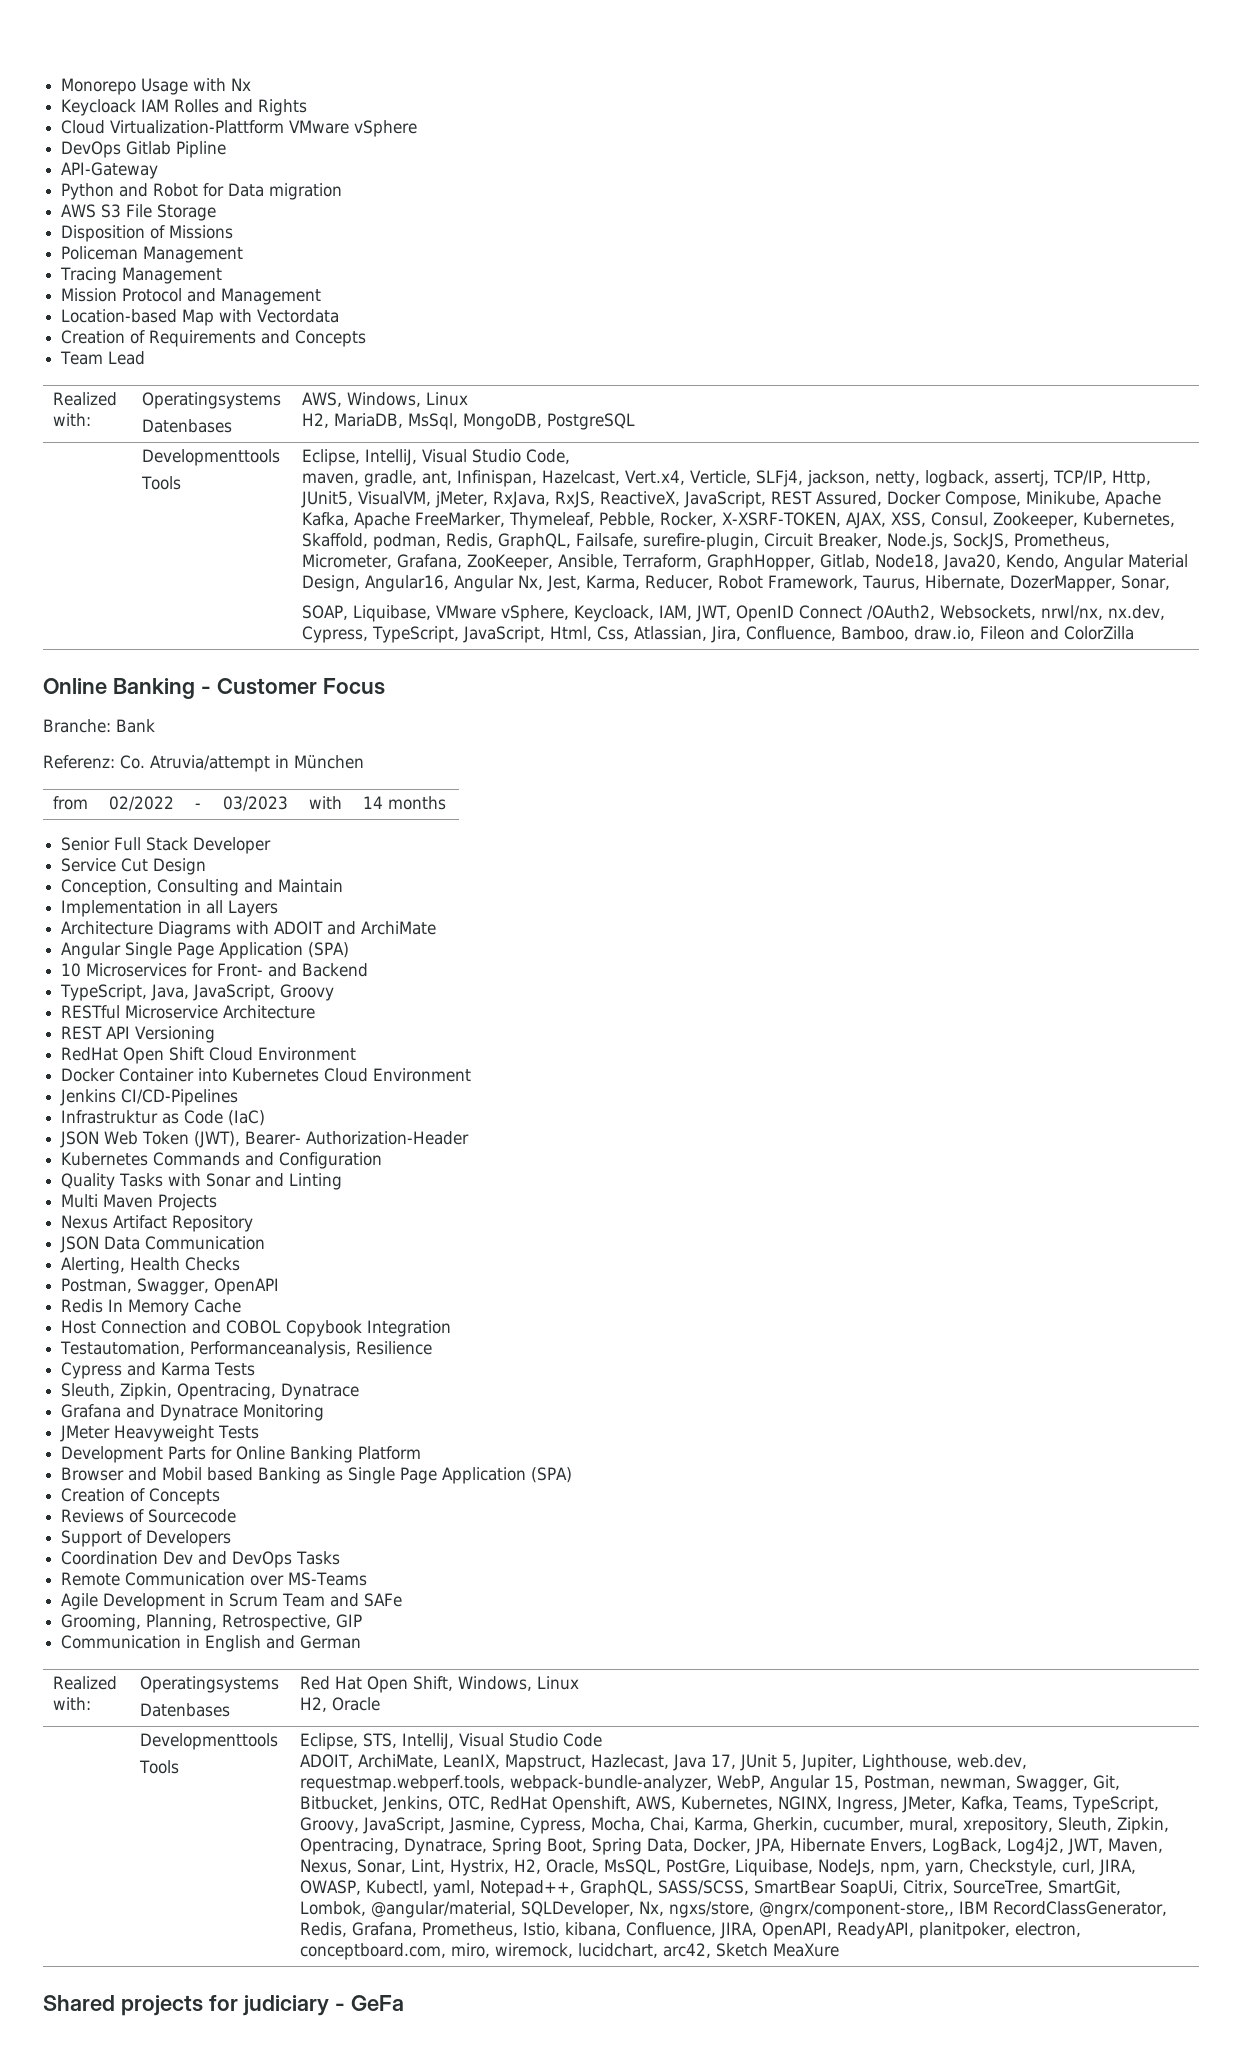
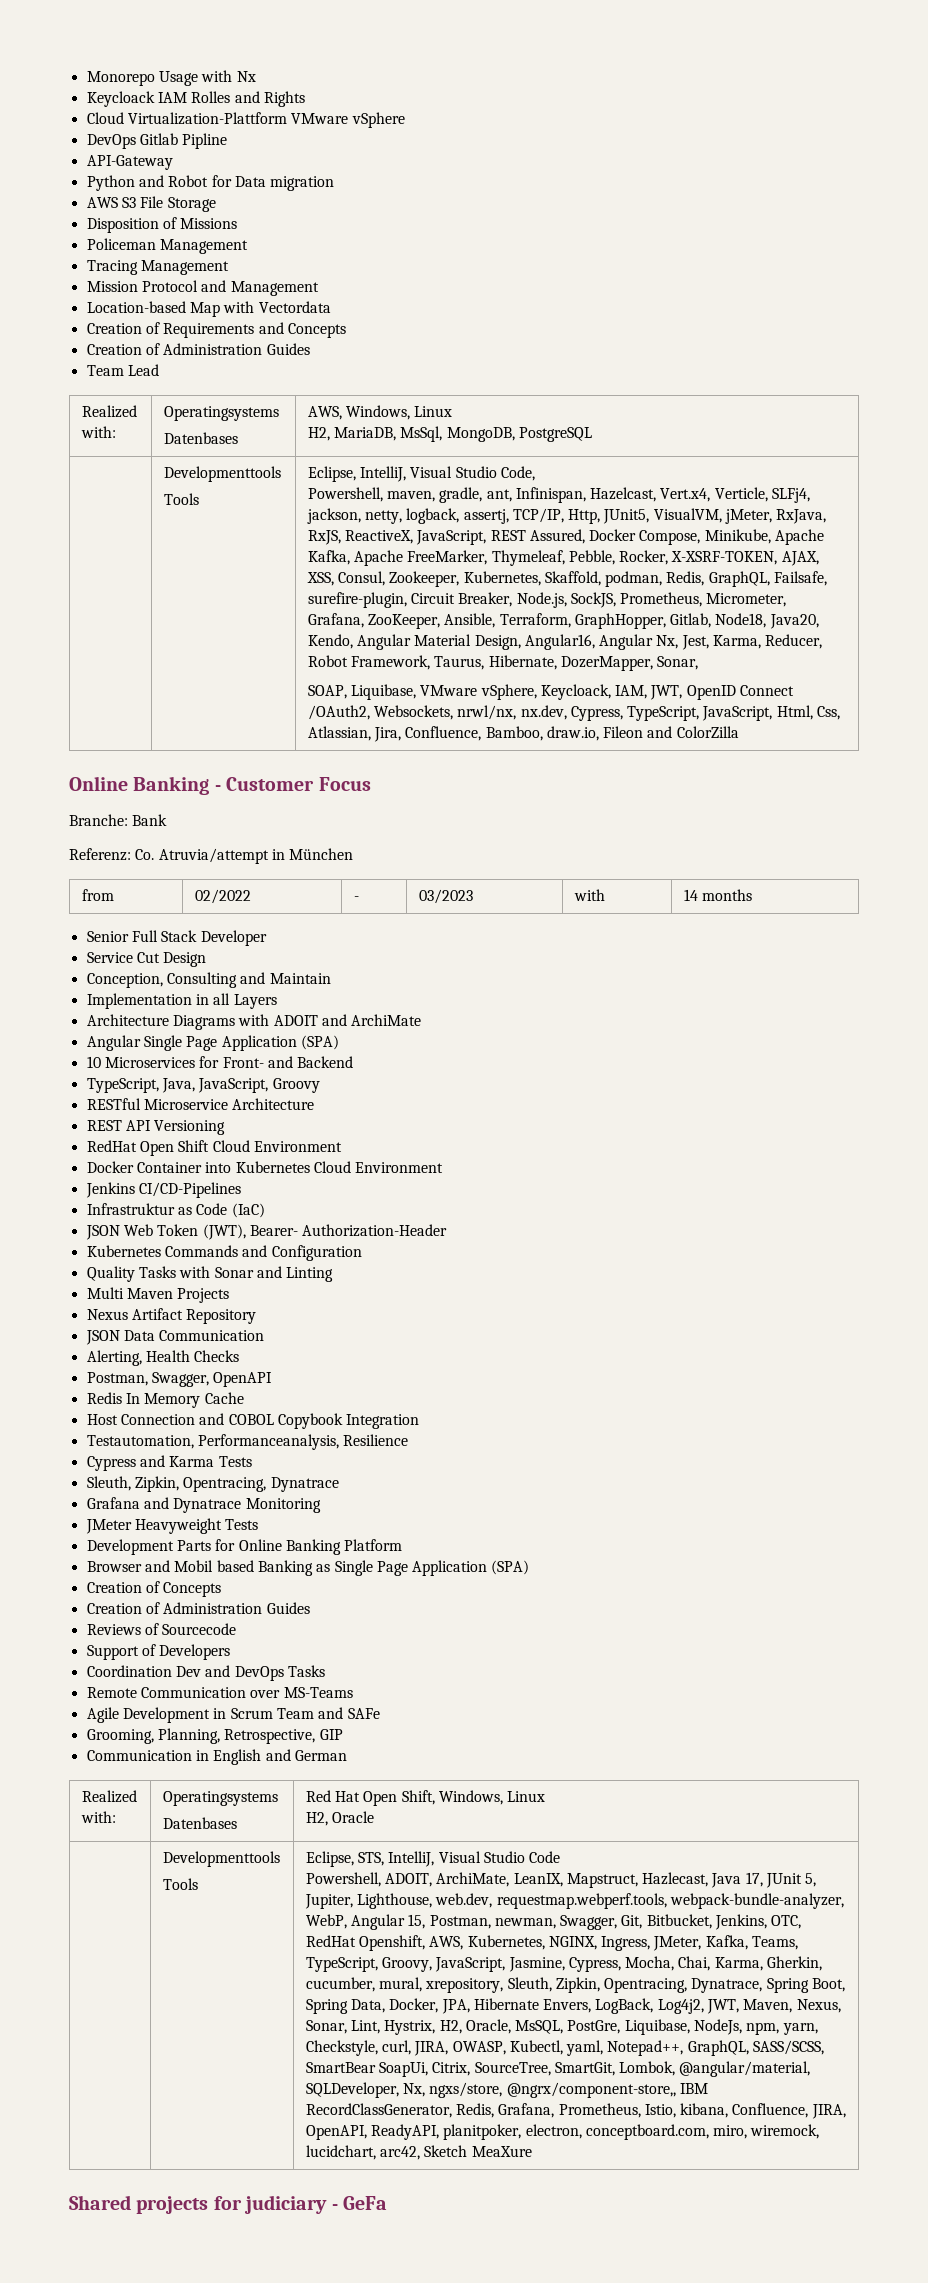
  Creation of Requirements and Concepts
+ Creation of Administration Guides
- maven, gradle, ant, Infinispan, Hazelcast, Vert.x4, Verticle, SLFj4, jackson, netty, logback, assertj, TCP/IP, Http, JUnit5, VisualVM, jMeter, RxJava, RxJS, ReactiveX, JavaScript, REST Assured, Docker Compose, Minikube, Apache Kafka, Apache FreeMarker, Thymeleaf, Pebble, Rocker, X-XSRF-TOKEN, AJAX, XSS, Consul, Zookeeper, Kubernetes, Skaffold, podman, Redis, GraphQL, Failsafe, surefire-plugin, Circuit Breaker, Node.js, SockJS, Prometheus, Micrometer, Grafana, ZooKeeper, Ansible, Terraform, GraphHopper, Gitlab, Node18, Java20, Kendo, Angular Material Design, Angular16, Angular Nx, Jest, Karma, Reducer, Robot Framework, Taurus, Hibernate, DozerMapper, Sonar,
+ Powershell, maven, gradle, ant, Infinispan, Hazelcast, Vert.x4, Verticle, SLFj4, jackson, netty, logback, assertj, TCP/IP, Http, JUnit5, VisualVM, jMeter, RxJava, RxJS, ReactiveX, JavaScript, REST Assured, Docker Compose, Minikube, Apache Kafka, Apache FreeMarker, Thymeleaf, Pebble, Rocker, X-XSRF-TOKEN, AJAX, XSS, Consul, Zookeeper, Kubernetes, Skaffold, podman, Redis, GraphQL, Failsafe, surefire-plugin, Circuit Breaker, Node.js, SockJS, Prometheus, Micrometer, Grafana, ZooKeeper, Ansible, Terraform, GraphHopper, Gitlab, Node18, Java20, Kendo, Angular Material Design, Angular16, Angular Nx, Jest, Karma, Reducer, Robot Framework, Taurus, Hibernate, DozerMapper, Sonar,
  Creation of Concepts
+ Creation of Administration Guides
- ADOIT, ArchiMate, LeanIX, Mapstruct, Hazlecast, Java 17, JUnit 5, Jupiter, Lighthouse, web.dev, requestmap.webperf.tools, webpack-bundle-analyzer, WebP, Angular 15, Postman, newman, Swagger, Git, Bitbucket, Jenkins, OTC, RedHat Openshift, AWS, Kubernetes, NGINX, Ingress, JMeter, Kafka, Teams, TypeScript, Groovy, JavaScript, Jasmine, Cypress, Mocha, Chai, Karma, Gherkin, cucumber, mural, xrepository, Sleuth, Zipkin, Opentracing, Dynatrace, Spring Boot, Spring Data, Docker, JPA, Hibernate Envers, LogBack, Log4j2, JWT, Maven, Nexus, Sonar, Lint, Hystrix, H2, Oracle, MsSQL, PostGre, Liquibase, NodeJs, npm, yarn, Checkstyle, curl, JIRA, OWASP, Kubectl, yaml, Notepad++, GraphQL, SASS/SCSS, SmartBear SoapUi, Citrix, SourceTree, SmartGit, Lombok, @angular/material, SQLDeveloper, Nx, ngxs/store, @ngrx/component-store,, IBM RecordClassGenerator, Redis, Grafana, Prometheus, Istio, kibana, Confluence, JIRA, OpenAPI, ReadyAPI, planitpoker, electron, conceptboard.com, miro, wiremock, lucidchart, arc42, Sketch MeaXure
+ Powershell, ADOIT, ArchiMate, LeanIX, Mapstruct, Hazlecast, Java 17, JUnit 5, Jupiter, Lighthouse, web.dev, requestmap.webperf.tools, webpack-bundle-analyzer, WebP, Angular 15, Postman, newman, Swagger, Git, Bitbucket, Jenkins, OTC, RedHat Openshift, AWS, Kubernetes, NGINX, Ingress, JMeter, Kafka, Teams, TypeScript, Groovy, JavaScript, Jasmine, Cypress, Mocha, Chai, Karma, Gherkin, cucumber, mural, xrepository, Sleuth, Zipkin, Opentracing, Dynatrace, Spring Boot, Spring Data, Docker, JPA, Hibernate Envers, LogBack, Log4j2, JWT, Maven, Nexus, Sonar, Lint, Hystrix, H2, Oracle, MsSQL, PostGre, Liquibase, NodeJs, npm, yarn, Checkstyle, curl, JIRA, OWASP, Kubectl, yaml, Notepad++, GraphQL, SASS/SCSS, SmartBear SoapUi, Citrix, SourceTree, SmartGit, Lombok, @angular/material, SQLDeveloper, Nx, ngxs/store, @ngrx/component-store,, IBM RecordClassGenerator, Redis, Grafana, Prometheus, Istio, kibana, Confluence, JIRA, OpenAPI, ReadyAPI, planitpoker, electron, conceptboard.com, miro, wiremock, lucidchart, arc42, Sketch MeaXure

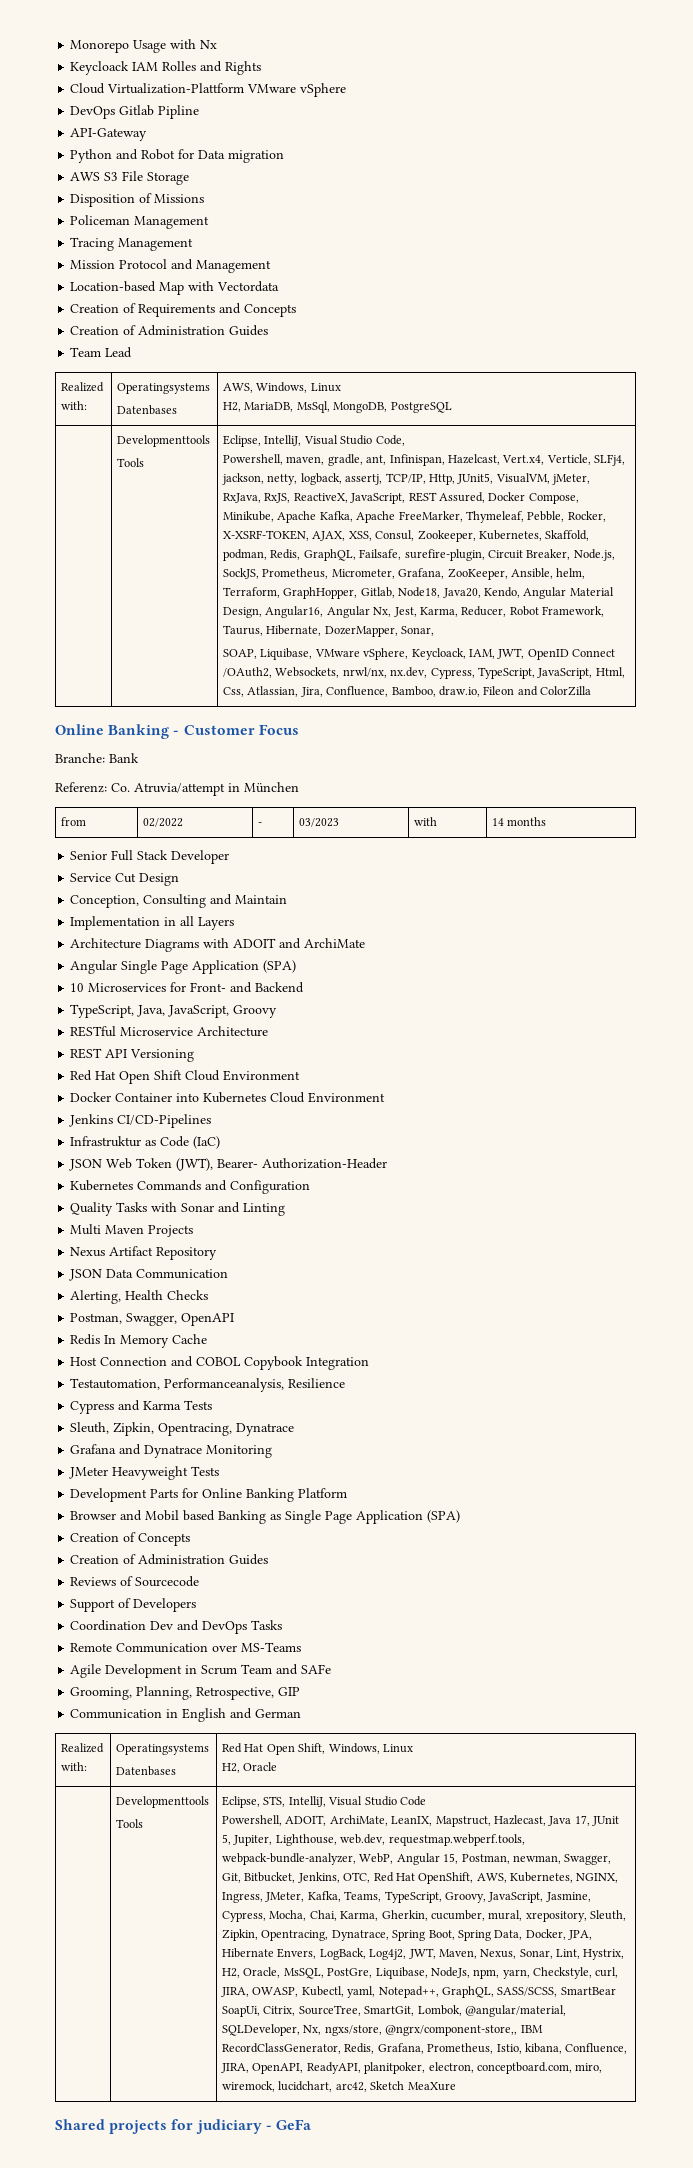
- Powershell, maven, gradle, ant, Infinispan, Hazelcast, Vert.x4, Verticle, SLFj4, jackson, netty, logback, assertj, TCP/IP, Http, JUnit5, VisualVM, jMeter, RxJava, RxJS, ReactiveX, JavaScript, REST Assured, Docker Compose, Minikube, Apache Kafka, Apache FreeMarker, Thymeleaf, Pebble, Rocker, X-XSRF-TOKEN, AJAX, XSS, Consul, Zookeeper, Kubernetes, Skaffold, podman, Redis, GraphQL, Failsafe, surefire-plugin, Circuit Breaker, Node.js, SockJS, Prometheus, Micrometer, Grafana, ZooKeeper, Ansible, Terraform, GraphHopper, Gitlab, Node18, Java20, Kendo, Angular Material Design, Angular16, Angular Nx, Jest, Karma, Reducer, Robot Framework, Taurus, Hibernate, DozerMapper, Sonar,
+ Powershell, maven, gradle, ant, Infinispan, Hazelcast, Vert.x4, Verticle, SLFj4, jackson, netty, logback, assertj, TCP/IP, Http, JUnit5, VisualVM, jMeter, RxJava, RxJS, ReactiveX, JavaScript, REST Assured, Docker Compose, Minikube, Apache Kafka, Apache FreeMarker, Thymeleaf, Pebble, Rocker, X-XSRF-TOKEN, AJAX, XSS, Consul, Zookeeper, Kubernetes, Skaffold, podman, Redis, GraphQL, Failsafe, surefire-plugin, Circuit Breaker, Node.js, SockJS, Prometheus, Micrometer, Grafana, ZooKeeper, Ansible, helm, Terraform, GraphHopper, Gitlab, Node18, Java20, Kendo, Angular Material Design, Angular16, Angular Nx, Jest, Karma, Reducer, Robot Framework, Taurus, Hibernate, DozerMapper, Sonar,
- RedHat Open Shift Cloud Environment
+ Red Hat Open Shift Cloud Environment
- Powershell, ADOIT, ArchiMate, LeanIX, Mapstruct, Hazlecast, Java 17, JUnit 5, Jupiter, Lighthouse, web.dev, requestmap.webperf.tools, webpack-bundle-analyzer, WebP, Angular 15, Postman, newman, Swagger, Git, Bitbucket, Jenkins, OTC, RedHat Openshift, AWS, Kubernetes, NGINX, Ingress, JMeter, Kafka, Teams, TypeScript, Groovy, JavaScript, Jasmine, Cypress, Mocha, Chai, Karma, Gherkin, cucumber, mural, xrepository, Sleuth, Zipkin, Opentracing, Dynatrace, Spring Boot, Spring Data, Docker, JPA, Hibernate Envers, LogBack, Log4j2, JWT, Maven, Nexus, Sonar, Lint, Hystrix, H2, Oracle, MsSQL, PostGre, Liquibase, NodeJs, npm, yarn, Checkstyle, curl, JIRA, OWASP, Kubectl, yaml, Notepad++, GraphQL, SASS/SCSS, SmartBear SoapUi, Citrix, SourceTree, SmartGit, Lombok, @angular/material, SQLDeveloper, Nx, ngxs/store, @ngrx/component-store,, IBM RecordClassGenerator, Redis, Grafana, Prometheus, Istio, kibana, Confluence, JIRA, OpenAPI, ReadyAPI, planitpoker, electron, conceptboard.com, miro, wiremock, lucidchart, arc42, Sketch MeaXure
+ Powershell, ADOIT, ArchiMate, LeanIX, Mapstruct, Hazlecast, Java 17, JUnit 5, Jupiter, Lighthouse, web.dev, requestmap.webperf.tools, webpack-bundle-analyzer, WebP, Angular 15, Postman, newman, Swagger, Git, Bitbucket, Jenkins, OTC, Red Hat OpenShift, AWS, Kubernetes, NGINX, Ingress, JMeter, Kafka, Teams, TypeScript, Groovy, JavaScript, Jasmine, Cypress, Mocha, Chai, Karma, Gherkin, cucumber, mural, xrepository, Sleuth, Zipkin, Opentracing, Dynatrace, Spring Boot, Spring Data, Docker, JPA, Hibernate Envers, LogBack, Log4j2, JWT, Maven, Nexus, Sonar, Lint, Hystrix, H2, Oracle, MsSQL, PostGre, Liquibase, NodeJs, npm, yarn, Checkstyle, curl, JIRA, OWASP, Kubectl, yaml, Notepad++, GraphQL, SASS/SCSS, SmartBear SoapUi, Citrix, SourceTree, SmartGit, Lombok, @angular/material, SQLDeveloper, Nx, ngxs/store, @ngrx/component-store,, IBM RecordClassGenerator, Redis, Grafana, Prometheus, Istio, kibana, Confluence, JIRA, OpenAPI, ReadyAPI, planitpoker, electron, conceptboard.com, miro, wiremock, lucidchart, arc42, Sketch MeaXure

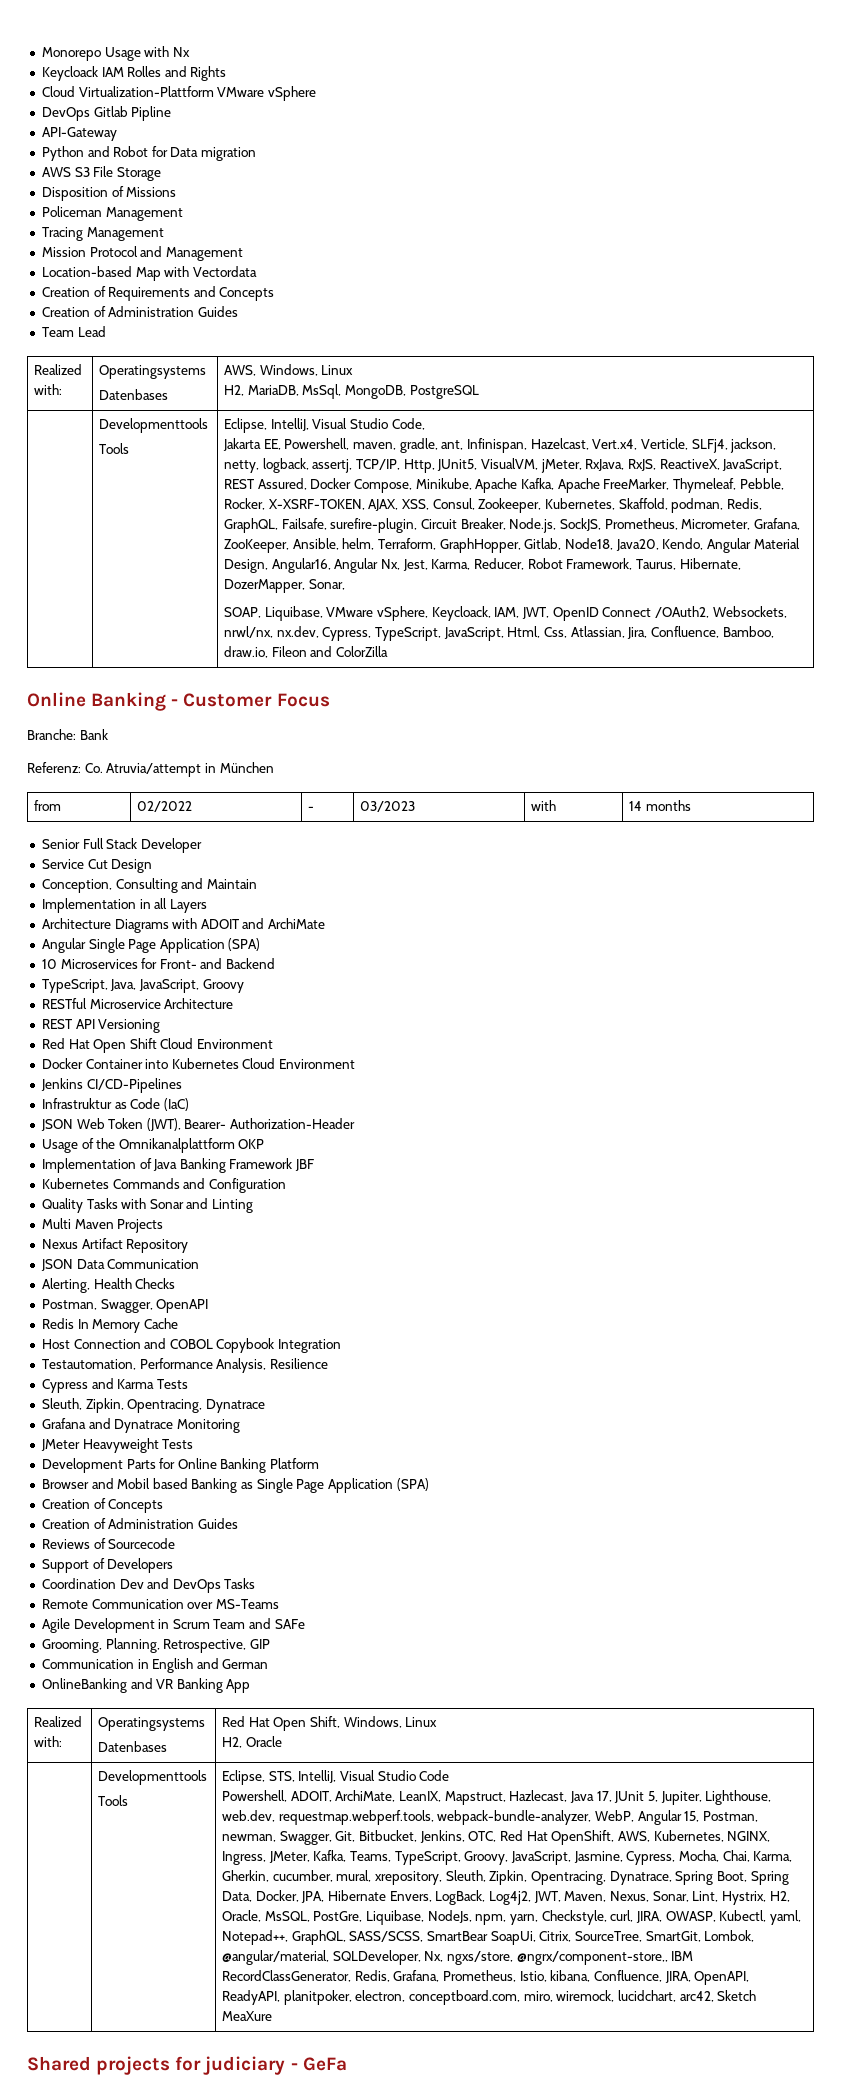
- Powershell, maven, gradle, ant, Infinispan, Hazelcast, Vert.x4, Verticle, SLFj4, jackson, netty, logback, assertj, TCP/IP, Http, JUnit5, VisualVM, jMeter, RxJava, RxJS, ReactiveX, JavaScript, REST Assured, Docker Compose, Minikube, Apache Kafka, Apache FreeMarker, Thymeleaf, Pebble, Rocker, X-XSRF-TOKEN, AJAX, XSS, Consul, Zookeeper, Kubernetes, Skaffold, podman, Redis, GraphQL, Failsafe, surefire-plugin, Circuit Breaker, Node.js, SockJS, Prometheus, Micrometer, Grafana, ZooKeeper, Ansible, helm, Terraform, GraphHopper, Gitlab, Node18, Java20, Kendo, Angular Material Design, Angular16, Angular Nx, Jest, Karma, Reducer, Robot Framework, Taurus, Hibernate, DozerMapper, Sonar,
+ Jakarta EE, Powershell, maven, gradle, ant, Infinispan, Hazelcast, Vert.x4, Verticle, SLFj4, jackson, netty, logback, assertj, TCP/IP, Http, JUnit5, VisualVM, jMeter, RxJava, RxJS, ReactiveX, JavaScript, REST Assured, Docker Compose, Minikube, Apache Kafka, Apache FreeMarker, Thymeleaf, Pebble, Rocker, X-XSRF-TOKEN, AJAX, XSS, Consul, Zookeeper, Kubernetes, Skaffold, podman, Redis, GraphQL, Failsafe, surefire-plugin, Circuit Breaker, Node.js, SockJS, Prometheus, Micrometer, Grafana, ZooKeeper, Ansible, helm, Terraform, GraphHopper, Gitlab, Node18, Java20, Kendo, Angular Material Design, Angular16, Angular Nx, Jest, Karma, Reducer, Robot Framework, Taurus, Hibernate, DozerMapper, Sonar,
+ Usage of the Omnikanalplattform OKP
+ Implementation of Java Banking Framework JBF
- Testautomation, Performanceanalysis, Resilience
+ Testautomation, Performance Analysis, Resilience
+ OnlineBanking and VR Banking App

